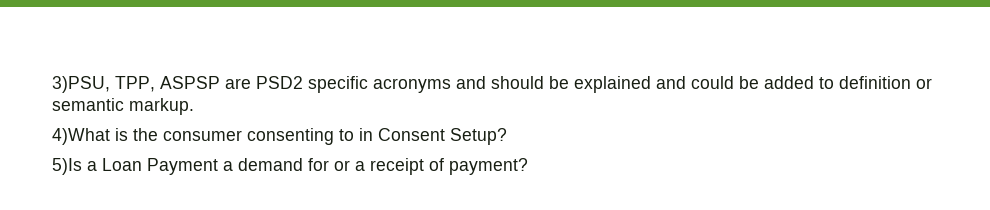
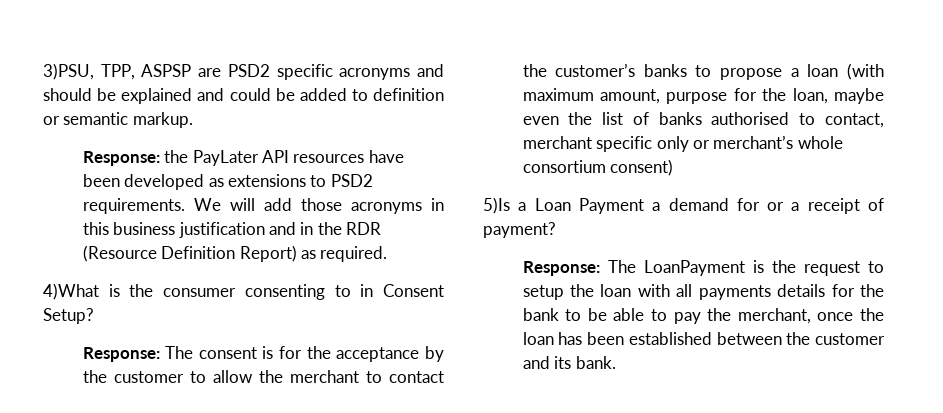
+ Response: the PayLater API resources have been developed as extensions to PSD2 requirements. We will add those acronyms in this business justification and in the RDR (Resource Definition Report) as required.
+ Response: The consent is for the acceptance by the customer to allow the merchant to contact the customer’s banks to propose a loan (with maximum amount, purpose for the loan, maybe even the list of banks authorised to contact, merchant specific only or merchant’s whole consortium consent)
+ Response: The LoanPayment is the request to setup the loan with all payments details for the bank to be able to pay the merchant, once the loan has been established between the customer and its bank.

